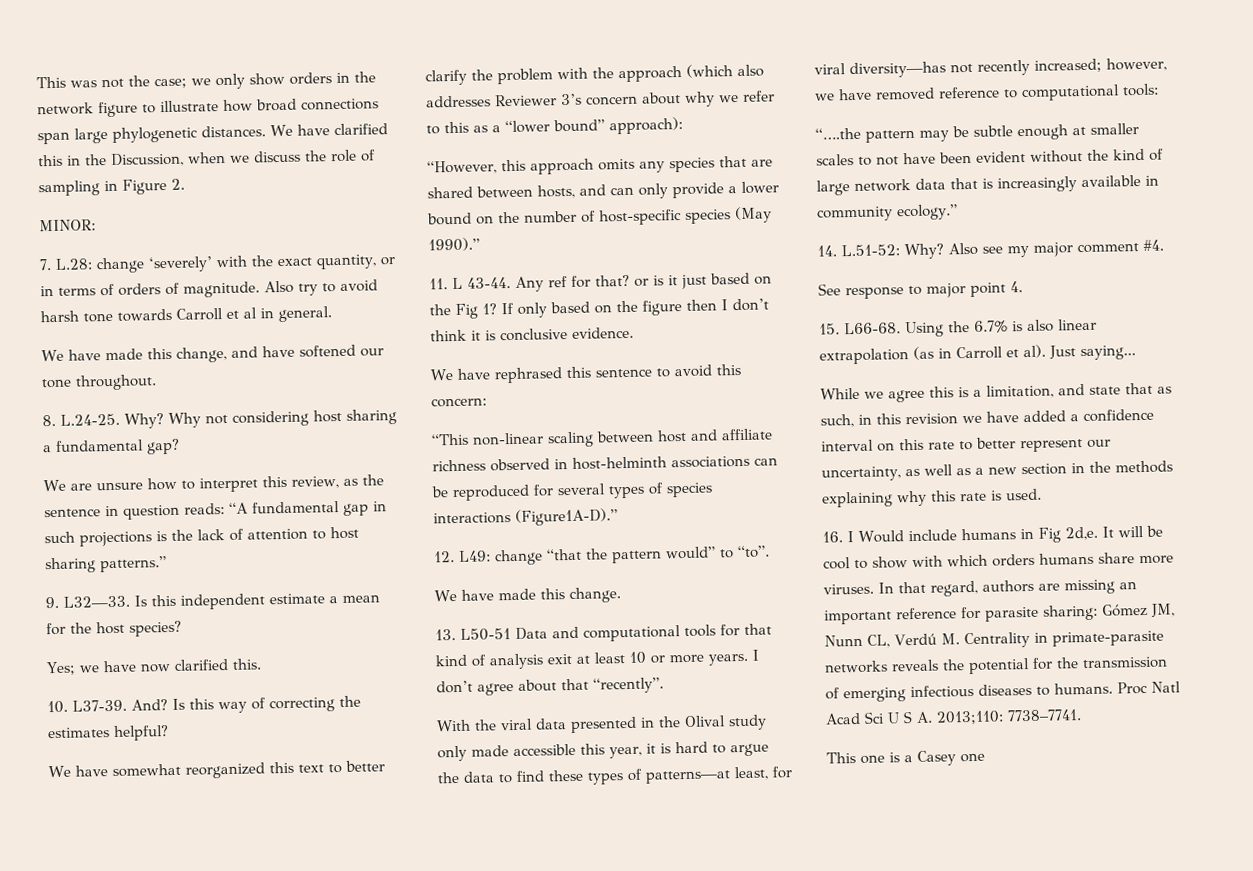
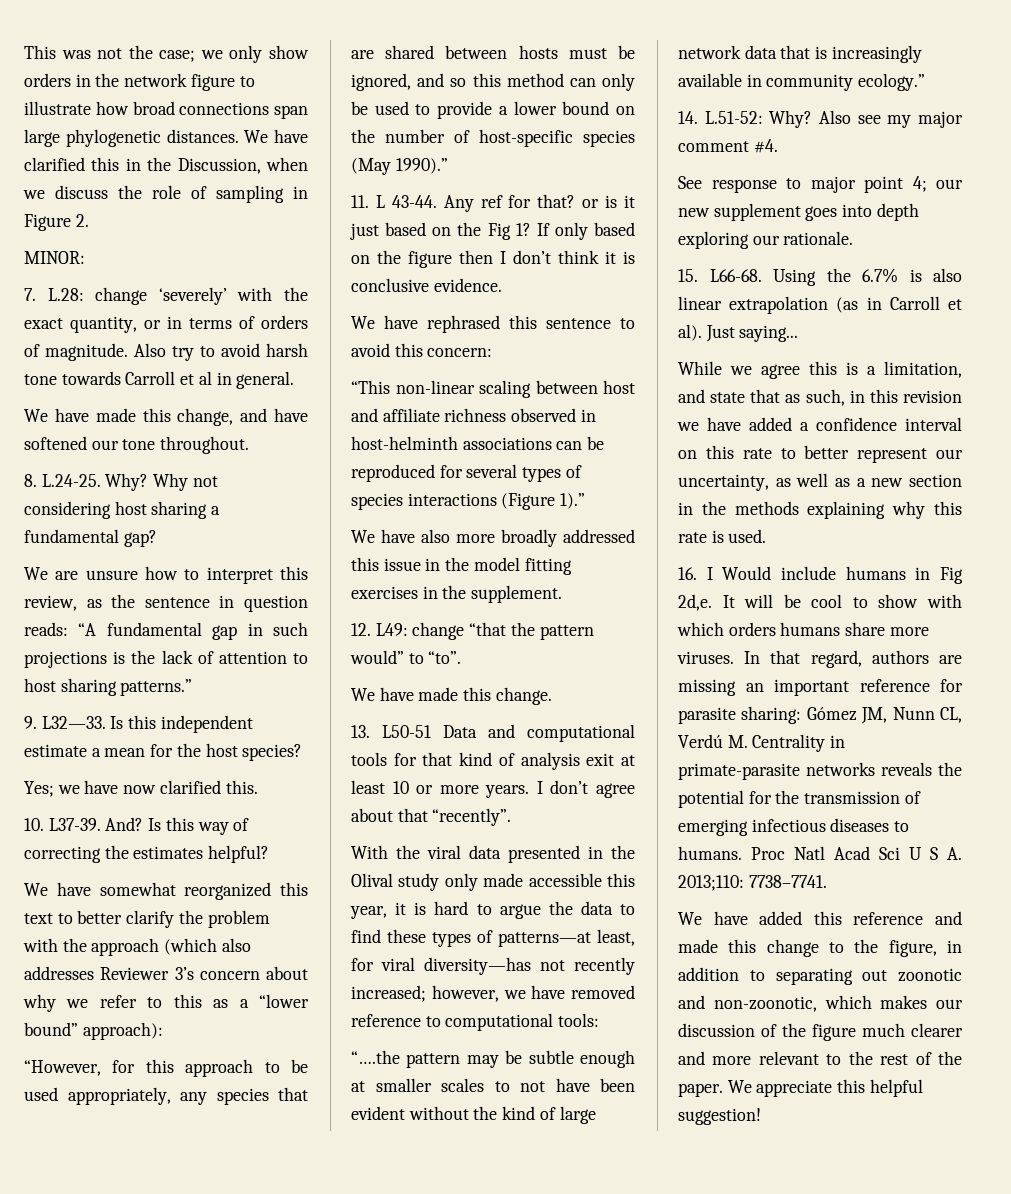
- “However, this approach omits any species that are shared between hosts, and can only provide a lower bound on the number of host-specific species (May 1990).”
+ “However, for this approach to be used appropriately, any species that are shared between hosts must be ignored, and so this method can only be used to provide a lower bound on the number of host-specific species (May 1990).”
- “This non-linear scaling between host and affiliate richness observed in host-helminth associations can be reproduced for several types of species interactions (Figure1A-D).”
+ “This non-linear scaling between host and affiliate richness observed in host-helminth associations can be reproduced for several types of species interactions (Figure 1).”
+ We have also more broadly addressed this issue in the model fitting exercises in the supplement.
- See response to major point 4.
+ See response to major point 4; our new supplement goes into depth exploring our rationale.
- This one is a Casey one
+ We have added this reference and made this change to the figure, in addition to separating out zoonotic and non-zoonotic, which makes our discussion of the figure much clearer and more relevant to the rest of the paper. We appreciate this helpful suggestion!

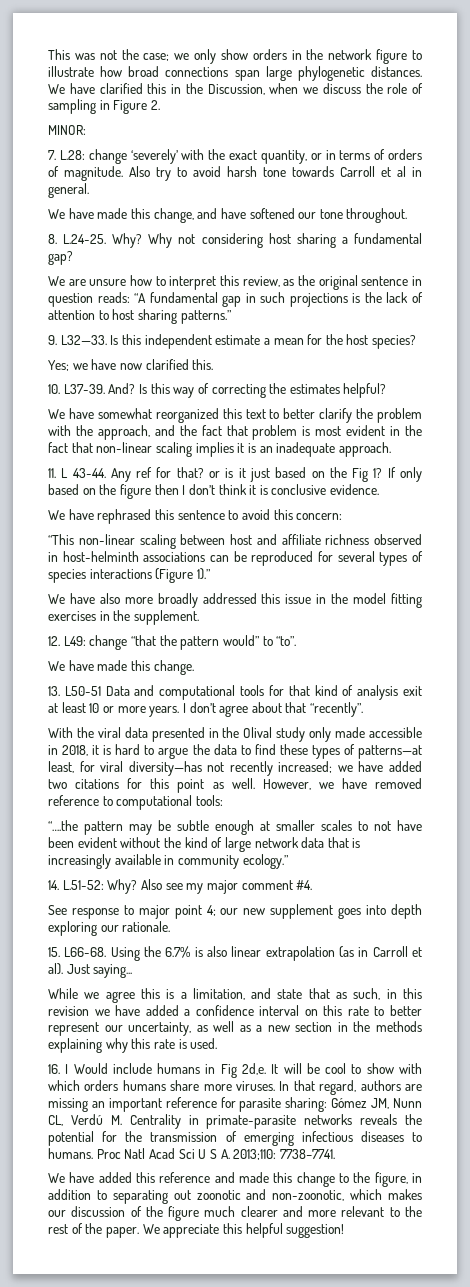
- We are unsure how to interpret this review, as the sentence in question reads: “A fundamental gap in such projections is the lack of attention to host sharing patterns.”
+ We are unsure how to interpret this review, as the original sentence in question reads: “A fundamental gap in such projections is the lack of attention to host sharing patterns.”
- We have somewhat reorganized this text to better clarify the problem with the approach (which also addresses Reviewer 3’s concern about why we refer to this as a “lower bound” approach):
- “However, for this approach to be used appropriately, any species that are shared between hosts must be ignored, and so this method can only be used to provide a lower bound on the number of host-specific species (May 1990).”
+ We have somewhat reorganized this text to better clarify the problem with the approach, and the fact that problem is most evident in the fact that non-linear scaling implies it is an inadequate approach.
- With the viral data presented in the Olival study only made accessible this year, it is hard to argue the data to find these types of patterns—at least, for viral diversity—has not recently increased; however, we have removed reference to computational tools:
+ With the viral data presented in the Olival study only made accessible in 2018, it is hard to argue the data to find these types of patterns—at least, for viral diversity—has not recently increased; we have added two citations for this point as well. However, we have removed reference to computational tools:

